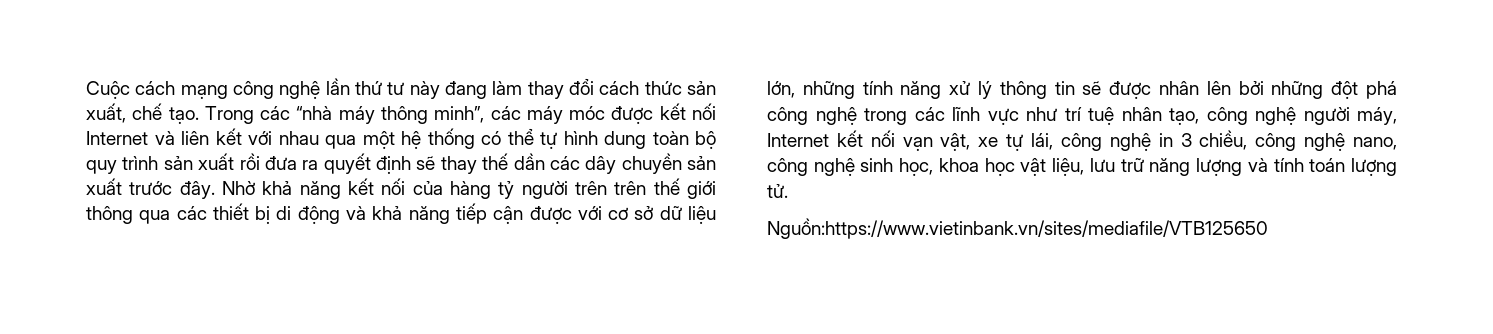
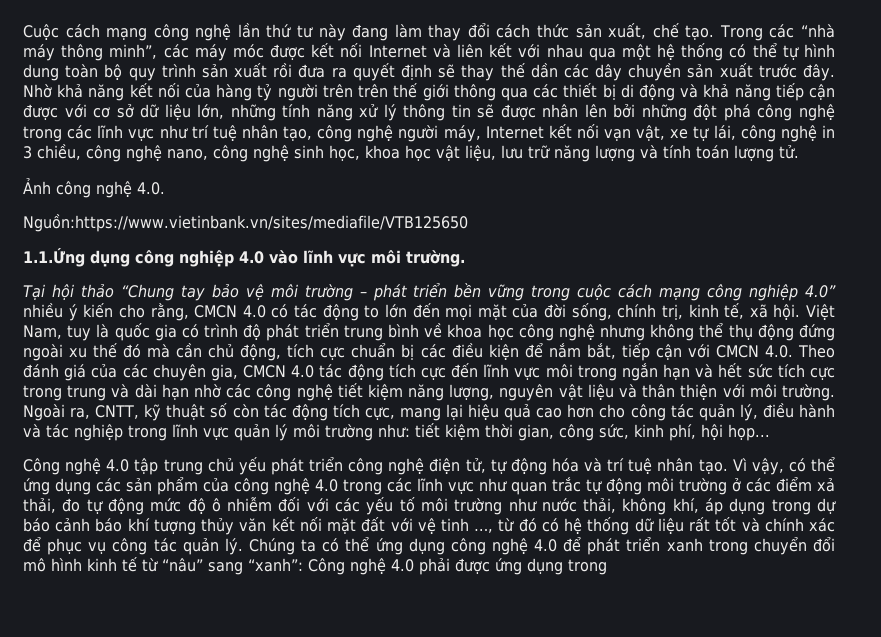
+ Ảnh công nghệ 4.0.
  Nguồn:https://www.vietinbank.vn/sites/mediafile/VTB125650
+ 1.1.Ứng dụng công nghiệp 4.0 vào lĩnh vực môi trường.
+ Tại hội thảo “Chung tay bảo vệ môi trường – phát triển bền vững trong cuộc cách mạng công nghiệp 4.0” nhiều ý kiến cho rằng, CMCN 4.0 có tác động to lớn đến mọi mặt của đời sống, chính trị, kinh tế, xã hội. Việt Nam, tuy là quốc gia có trình độ phát triển trung bình về khoa học công nghệ nhưng không thể thụ động đứng ngoài xu thế đó mà cần chủ động, tích cực chuẩn bị các điều kiện để nắm bắt, tiếp cận với CMCN 4.0. Theo đánh giá của các chuyên gia, CMCN 4.0 tác động tích cực đến lĩnh vực môi trong ngắn hạn và hết sức tích cực trong trung và dài hạn nhờ các công nghệ tiết kiệm năng lượng, nguyên vật liệu và thân thiện với môi trường. Ngoài ra, CNTT, kỹ thuật số còn tác động tích cực, mang lại hiệu quả cao hơn cho công tác quản lý, điều hành và tác nghiệp trong lĩnh vực quản lý môi trường như: tiết kiệm thời gian, công sức, kinh phí, hội họp...
+ Công nghệ 4.0 tập trung chủ yếu phát triển công nghệ điện tử, tự động hóa và trí tuệ nhân tạo. Vì vậy, có thể ứng dụng các sản phẩm của công nghệ 4.0 trong các lĩnh vực như quan trắc tự động môi trường ở các điểm xả thải, đo tự động mức độ ô nhiễm đối với các yếu tố môi trường như nước thải, không khí, áp dụng trong dự báo cảnh báo khí tượng thủy văn kết nối mặt đất với vệ tinh …, từ đó có hệ thống dữ liệu rất tốt và chính xác để phục vụ công tác quản lý. Chúng ta có thể ứng dụng công nghệ 4.0 để phát triển xanh trong chuyển đổi mô hình kinh tế từ “nâu” sang “xanh”: Công nghệ 4.0 phải được ứng dụng trong

